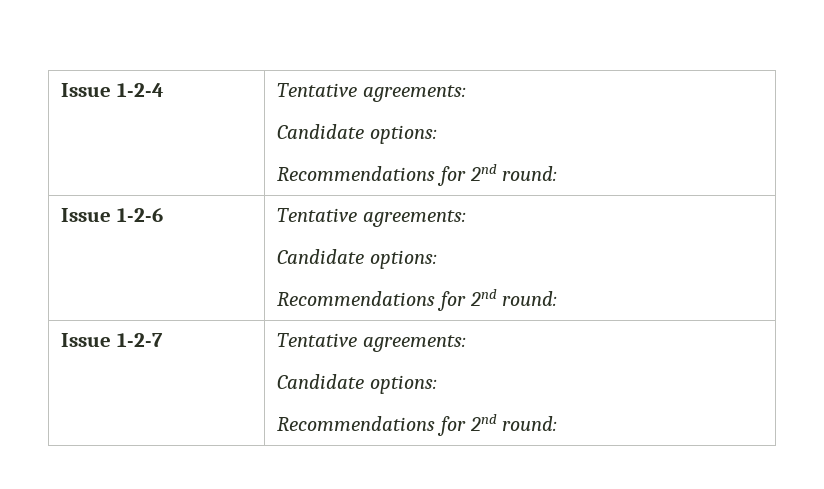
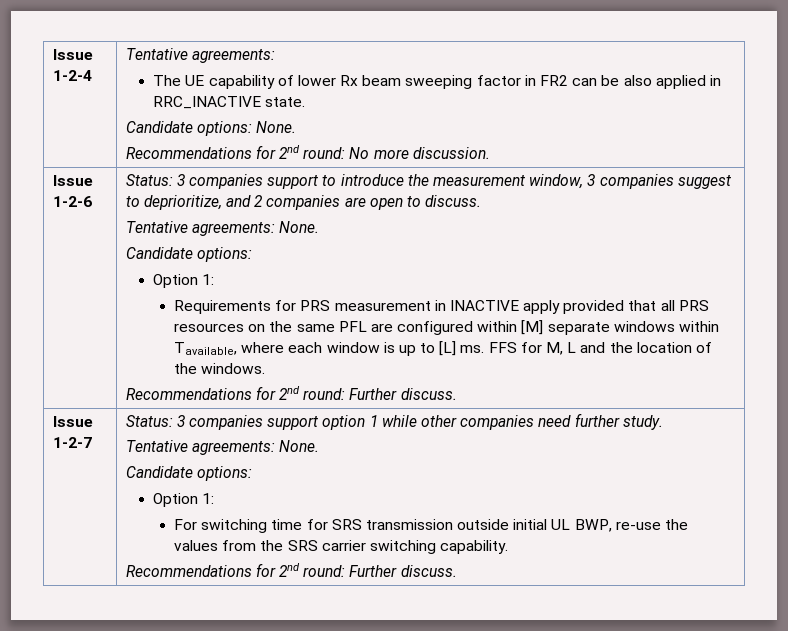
  Issue 1-2-4 | Tentative agreements:
- Candidate options:
- Recommendations for 2nd round:
+ The UE capability of lower Rx beam sweeping factor in FR2 can be also applied in RRC_INACTIVE state.
+ Candidate options: None.
+ Recommendations for 2nd round: No more discussion.
- Issue 1-2-6 | Tentative agreements:
+ Issue 1-2-6 | Status: 3 companies support to introduce the measurement window, 3 companies suggest to deprioritize, and 2 companies are open to discuss.
+ Tentative agreements: None.
  Candidate options:
- Recommendations for 2nd round:
+ Option 1:
+ Requirements for PRS measurement in INACTIVE apply provided that all PRS resources on the same PFL are configured within [M] separate windows within Tavailable, where each window is up to [L] ms. FFS for M, L and the location of the windows.
+ Recommendations for 2nd round: Further discuss.
- Issue 1-2-7 | Tentative agreements:
+ Issue 1-2-7 | Status: 3 companies support option 1 while other companies need further study.
+ Tentative agreements: None.
  Candidate options:
- Recommendations for 2nd round:
+ Option 1:
+ For switching time for SRS transmission outside initial UL BWP, re-use the values from the SRS carrier switching capability.
+ Recommendations for 2nd round: Further discuss.

